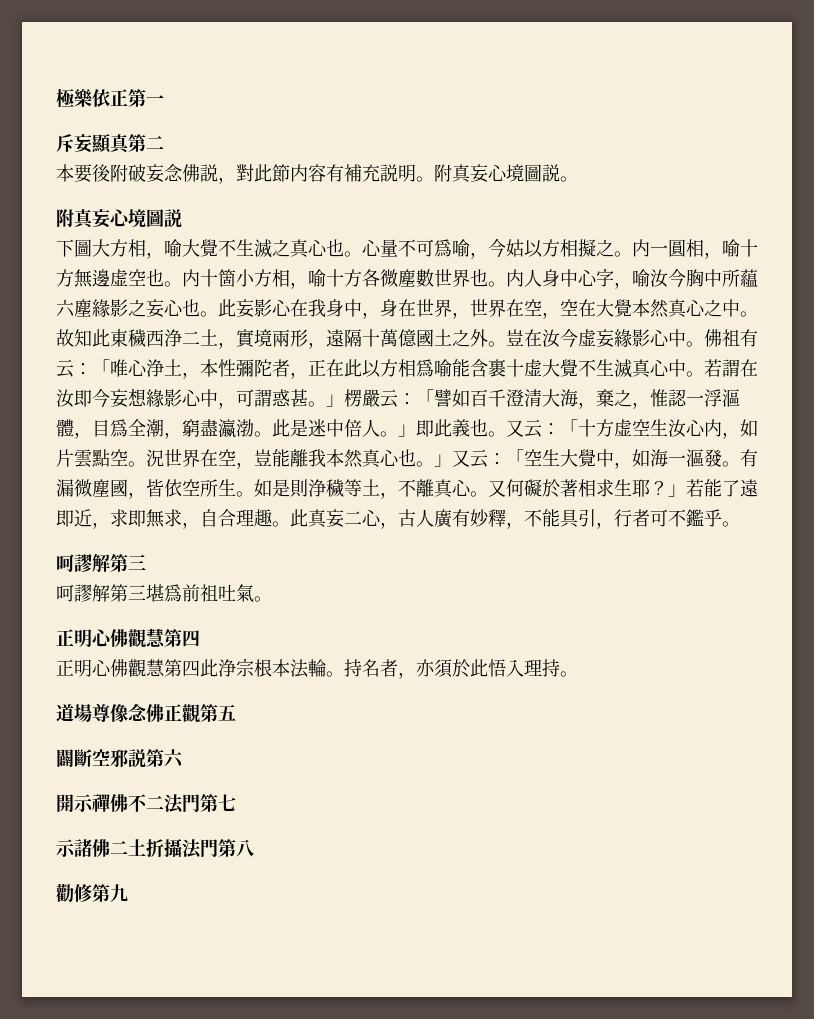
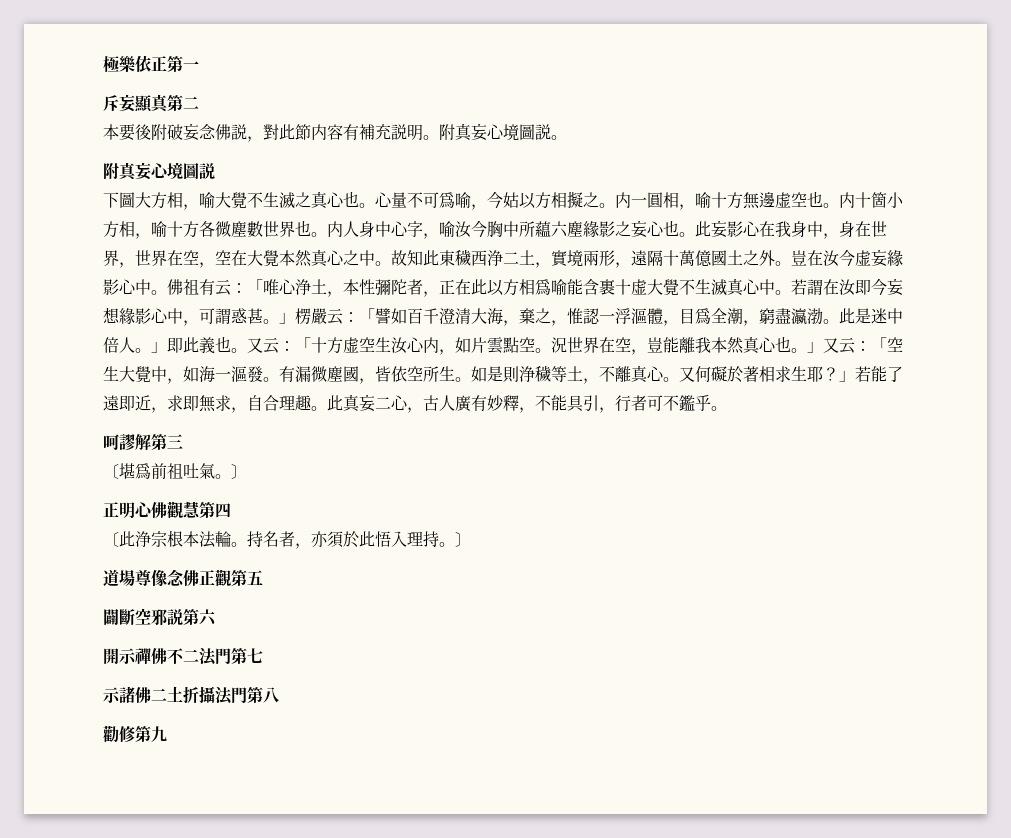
- 呵謬解第三堪爲前祖吐氣。
+ 〔堪爲前祖吐氣。〕
- 正明心佛觀慧第四此浄宗根本法輪。
+ 〔此浄宗根本法輪。
- 持名者，亦須於此悟入理持。
+ 持名者，亦須於此悟入理持。〕

